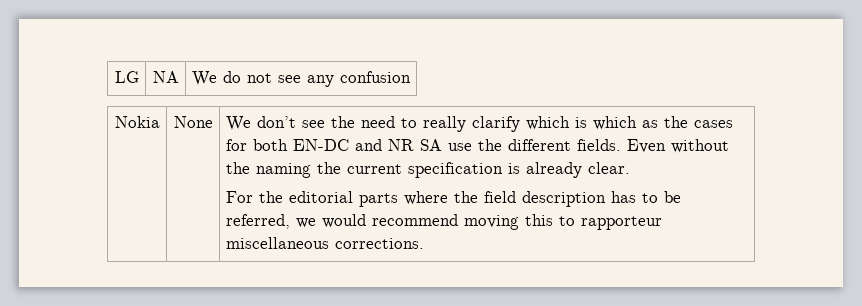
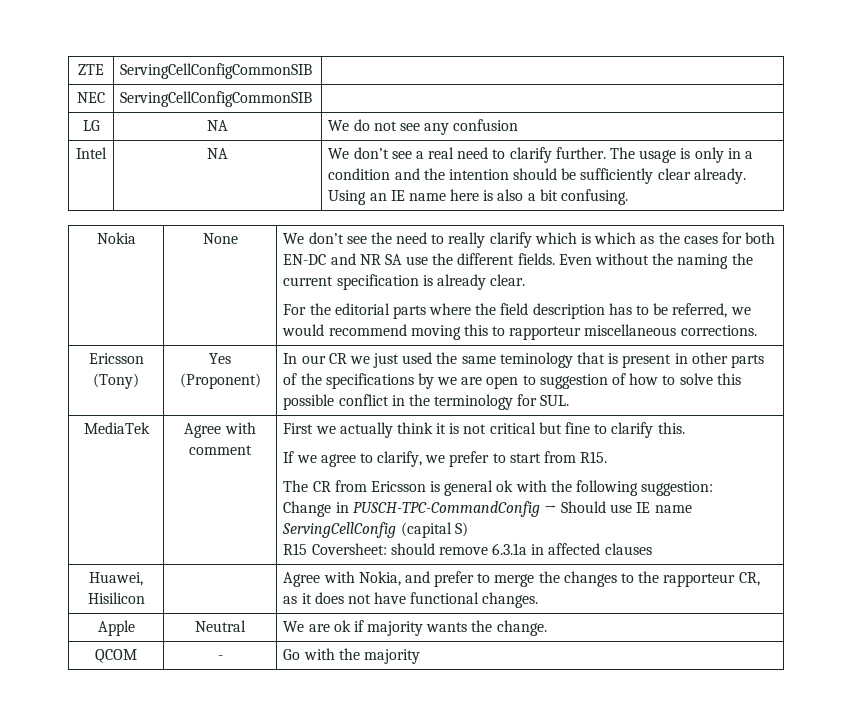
+ ZTE | ServingCellConfigCommonSIB |
+ NEC | ServingCellConfigCommonSIB |
+ Intel | NA | We don’t see a real need to clarify further. The usage is only in a condition and the intention should be sufficiently clear already. Using an IE name here is also a bit confusing.
+ Ericsson (Tony) | Yes (Proponent) | In our CR we just used the same teminology that is present in other parts of the specifications by we are open to suggestion of how to solve this possible conflict in the terminology for SUL.
+ MediaTek | Agree with comment | First we actually think it is not critical but fine to clarify this.
+ If we agree to clarify, we prefer to start from R15.
+ The CR from Ericsson is general ok with the following suggestion:
+ Change in PUSCH-TPC-CommandConfig → Should use IE name ServingCellConfig (capital S)
+ R15 Coversheet: should remove 6.3.1a in affected clauses
+ Huawei, Hisilicon | | Agree with Nokia, and prefer to merge the changes to the rapporteur CR, as it does not have functional changes.
+ Apple | Neutral | We are ok if majority wants the change.
+ QCOM | - | Go with the majority

